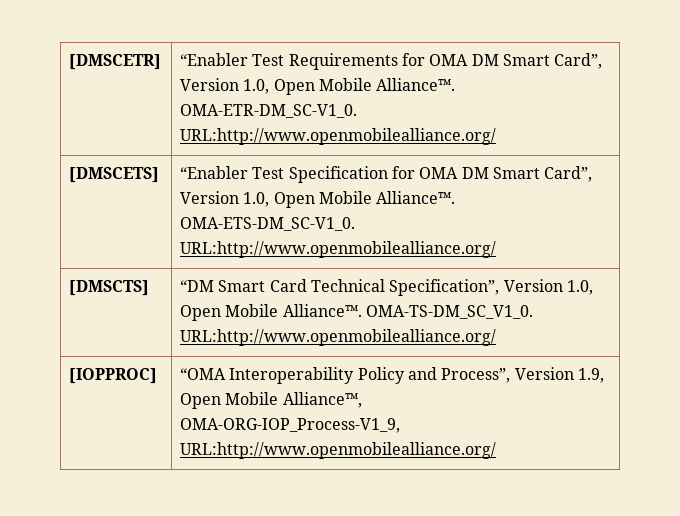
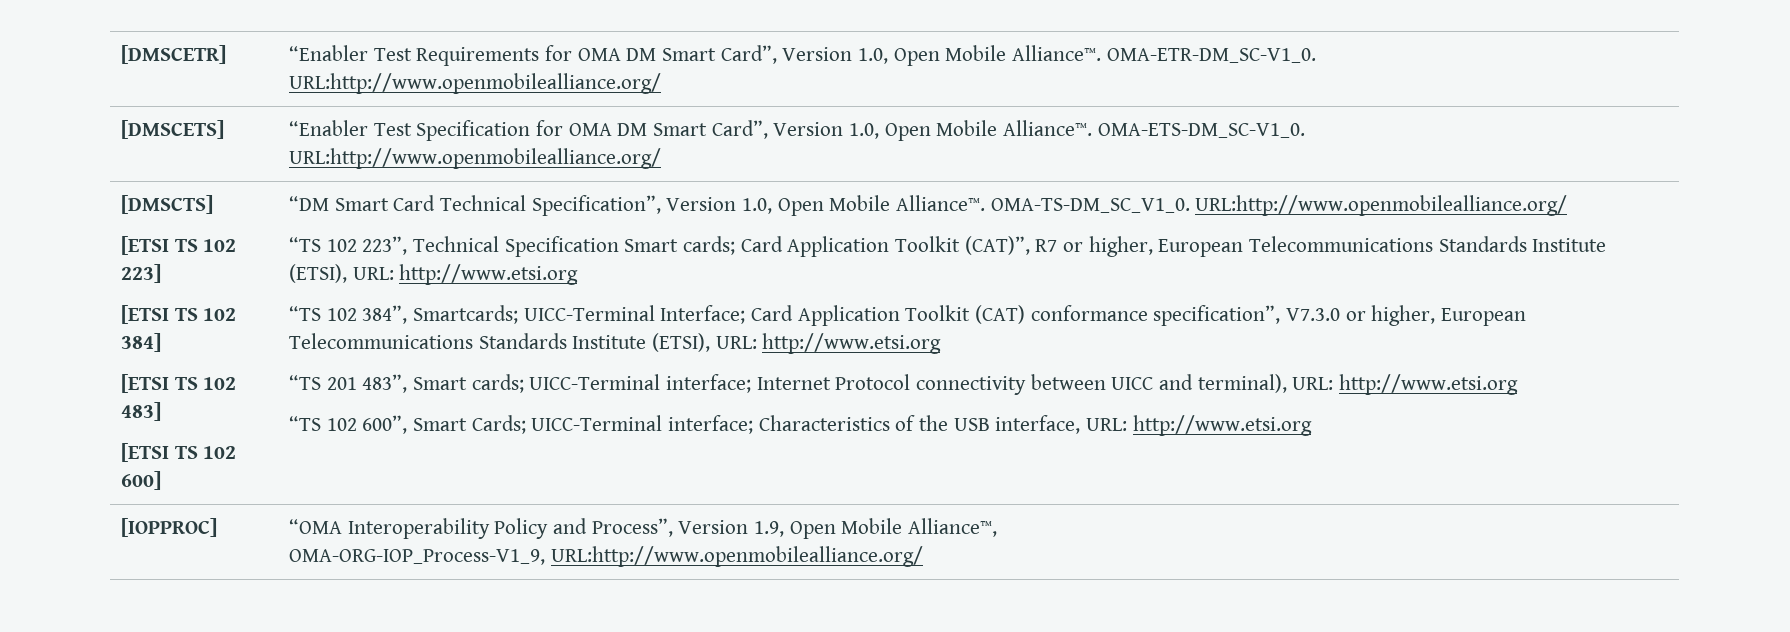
+ [ETSI TS 102 223]
+ [ETSI TS 102 384]
+ [ETSI TS 102 483]
+ [ETSI TS 102 600]
+ “TS 102 223”, Technical Specification Smart cards; Card Application Toolkit (CAT)”, R7 or higher, European Telecommunications Standards Institute (ETSI), URL: http://www.etsi.org
+ “TS 102 384”, Smartcards; UICC-Terminal Interface; Card Application Toolkit (CAT) conformance specification”, V7.3.0 or higher, European Telecommunications Standards Institute (ETSI), URL: http://www.etsi.org
+ “TS 201 483”, Smart cards; UICC-Terminal interface; Internet Protocol connectivity between UICC and terminal), URL: http://www.etsi.org
+ “TS 102 600”, Smart Cards; UICC-Terminal interface; Characteristics of the USB interface, URL: http://www.etsi.org

